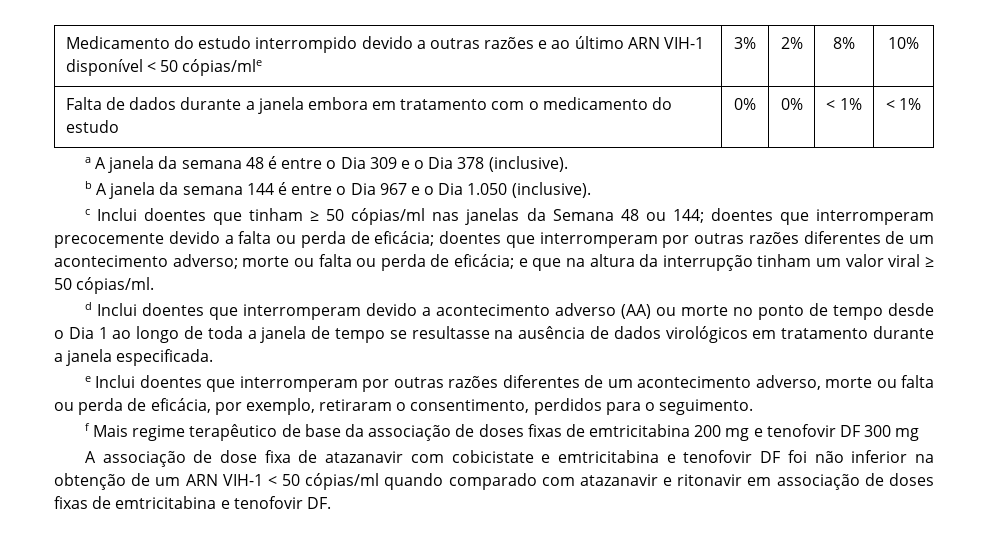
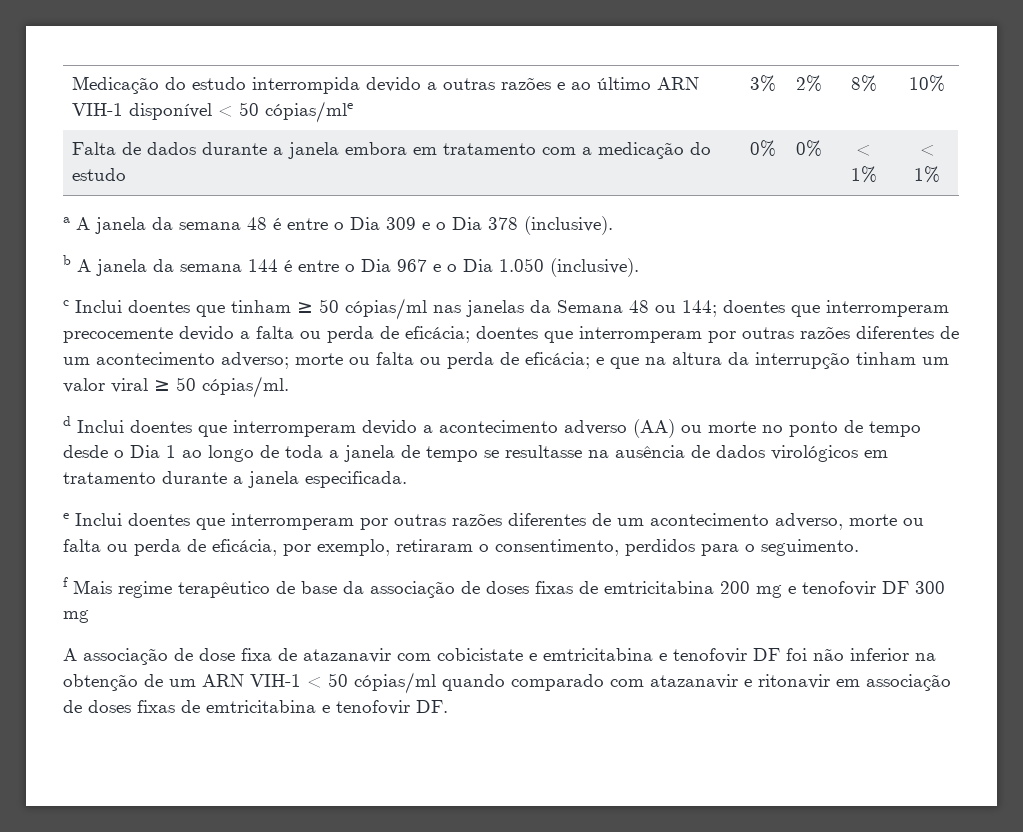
- Medicamento do estudo interrompido devido a outras razões e ao último ARN VIH-1 disponível < 50 cópias/mle | 3% | 2% | 8% | 10%
+ Medicação do estudo interrompida devido a outras razões e ao último ARN VIH-1 disponível < 50 cópias/mle | 3% | 2% | 8% | 10%
- Falta de dados durante a janela embora em tratamento com o medicamento do estudo | 0% | 0% | < 1% | < 1%
+ Falta de dados durante a janela embora em tratamento com a medicação do estudo | 0% | 0% | < 1% | < 1%

